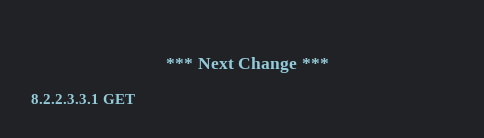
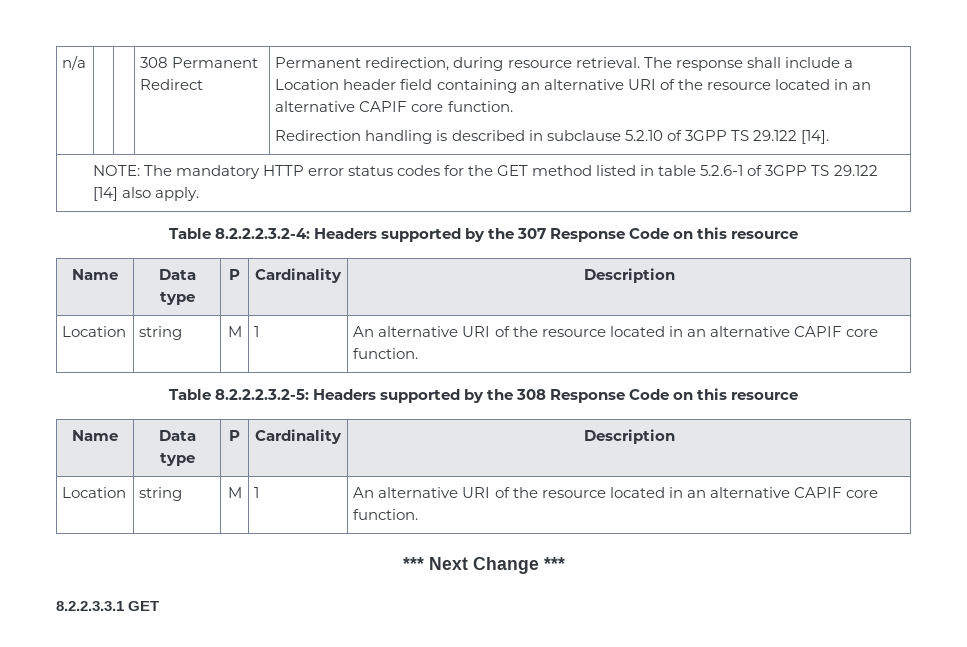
+ n/a | | | 308 Permanent Redirect | Permanent redirection, during resource retrieval. The response shall include a Location header field containing an alternative URI of the resource located in an alternative CAPIF core function.
+ Redirection handling is described in subclause 5.2.10 of 3GPP TS 29.122 [14].
+ NOTE: The mandatory HTTP error status codes for the GET method listed in table 5.2.6-1 of 3GPP TS 29.122 [14] also apply.
+ Table 8.2.2.2.3.2-4: Headers supported by the 307 Response Code on this resource
+ Name | Data type | P | Cardinality | Description
+ Location | string | M | 1 | An alternative URI of the resource located in an alternative CAPIF core function.
+ Table 8.2.2.2.3.2-5: Headers supported by the 308 Response Code on this resource
+ Name | Data type | P | Cardinality | Description
+ Location | string | M | 1 | An alternative URI of the resource located in an alternative CAPIF core function.

